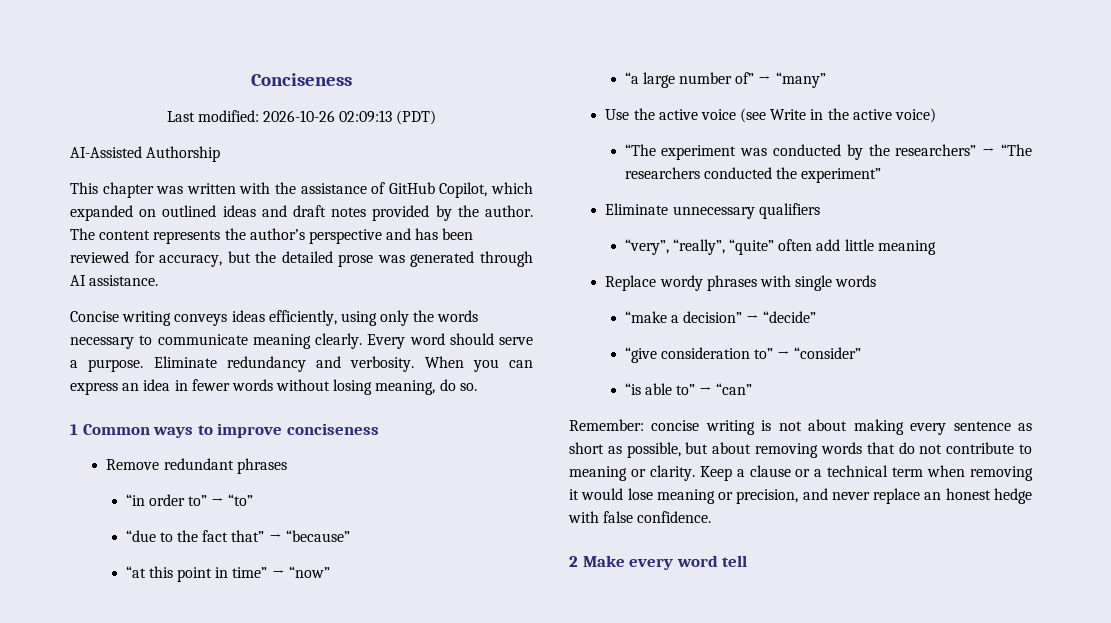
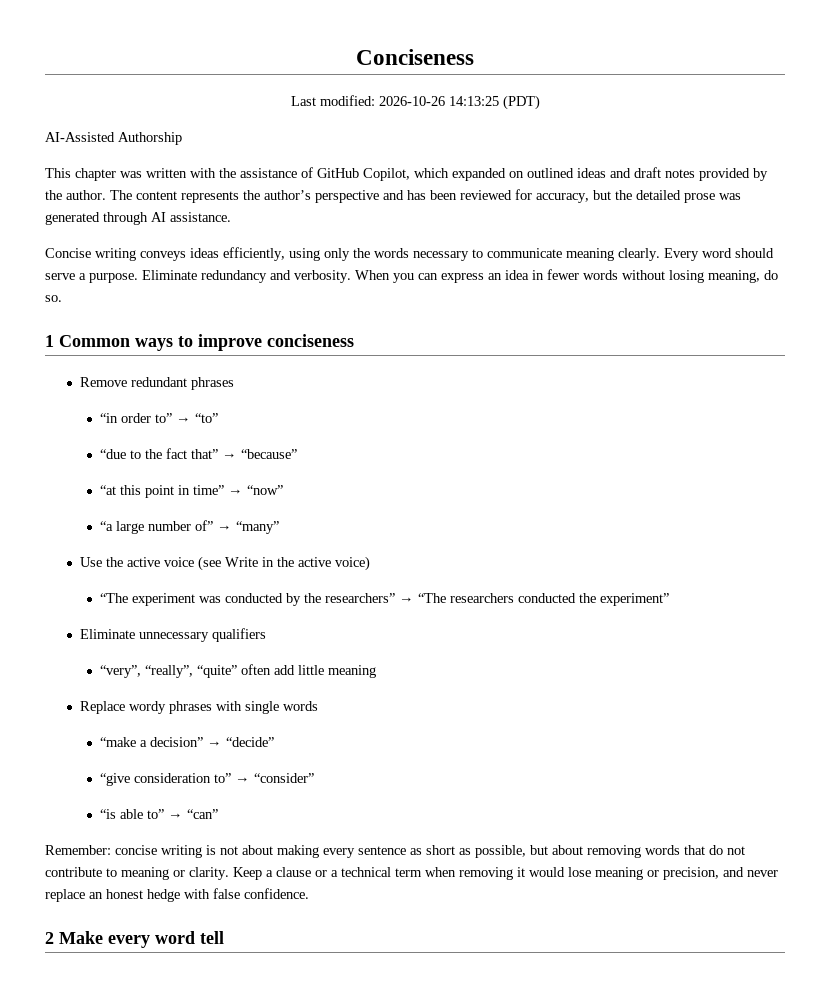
- Last modified: 2026-10-26 02:09:13 (PDT)
+ Last modified: 2026-10-26 14:13:25 (PDT)

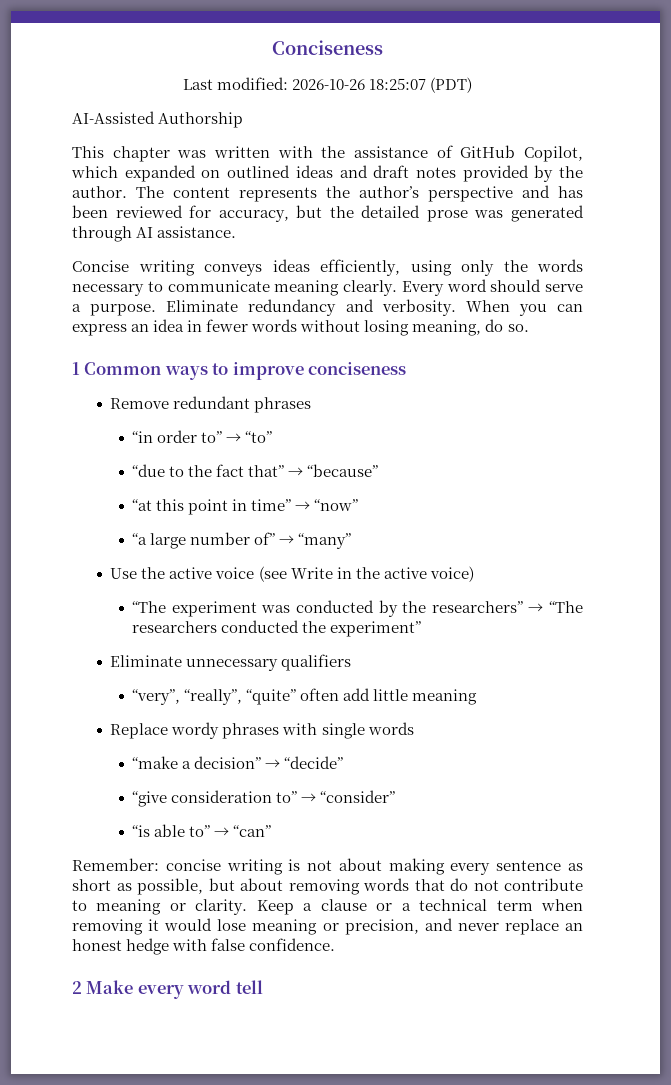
- Last modified: 2026-10-26 14:13:25 (PDT)
+ Last modified: 2026-10-26 18:25:07 (PDT)

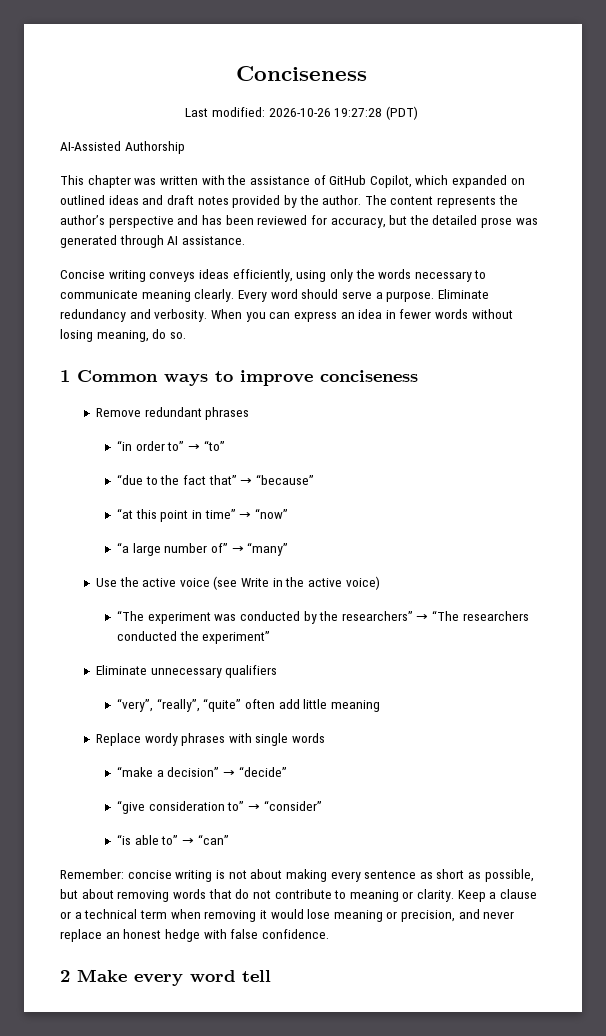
- Last modified: 2026-10-26 18:25:07 (PDT)
+ Last modified: 2026-10-26 19:27:28 (PDT)

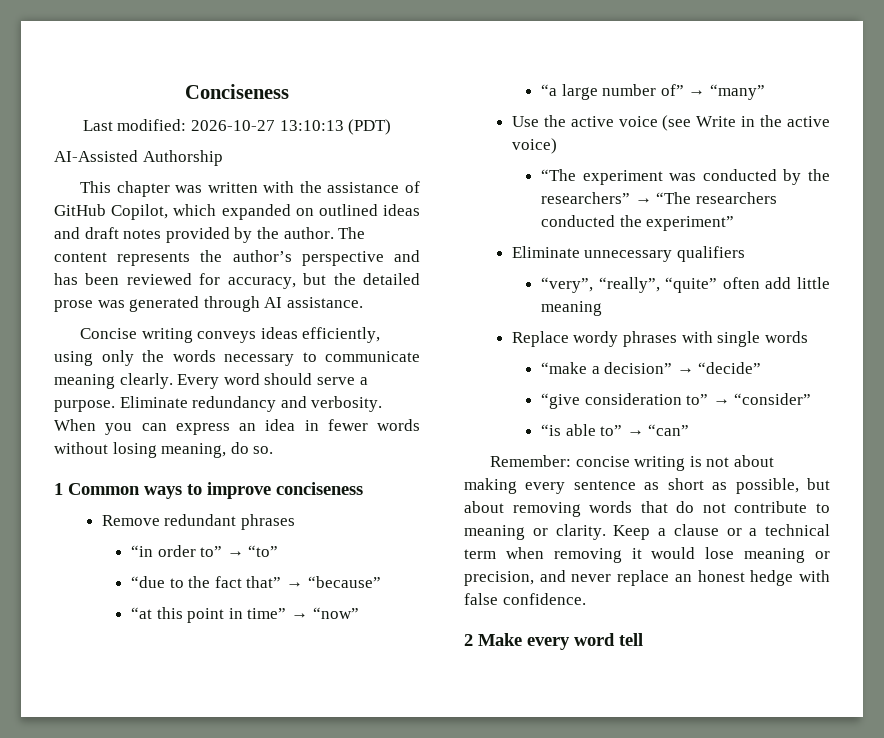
- Last modified: 2026-10-26 19:27:28 (PDT)
+ Last modified: 2026-10-27 13:10:13 (PDT)

